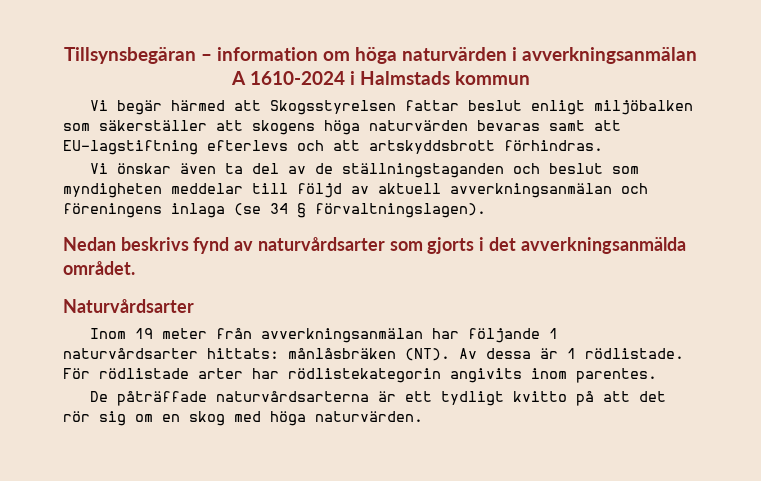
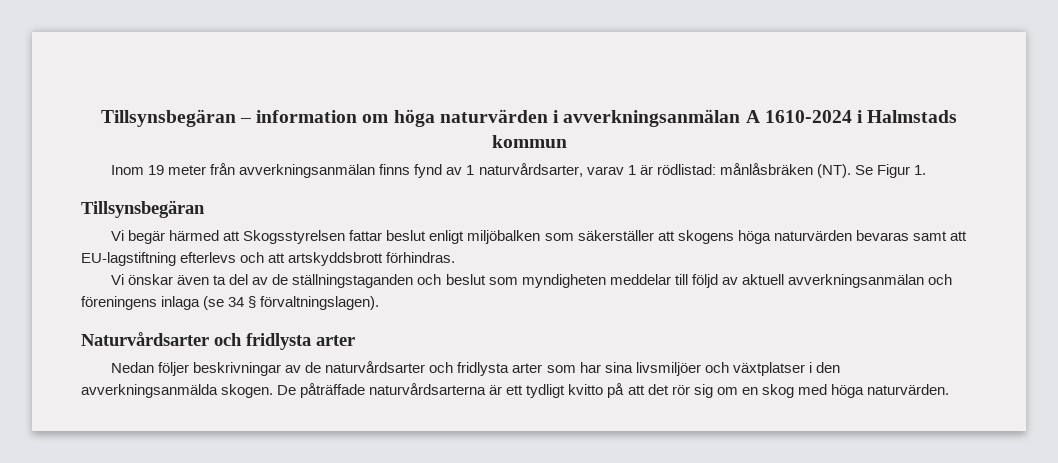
+ Inom 19 meter från avverkningsanmälan finns fynd av 1 naturvårdsarter, varav 1 är rödlistad: månlåsbräken (NT). Se Figur 1.
+ Tillsynsbegäran
- Nedan beskrivs fynd av naturvårdsarter som gjorts i det avverkningsanmälda området.
- Naturvårdsarter
- Inom 19 meter från avverkningsanmälan har följande 1 naturvårdsarter hittats: månlåsbräken (NT). Av dessa är 1 rödlistade. För rödlistade arter har rödlistekategorin angivits inom parentes.
- De påträffade naturvårdsarterna är ett tydligt kvitto på att det rör sig om en skog med höga naturvärden.
+ Naturvårdsarter och fridlysta arter
+ Nedan följer beskrivningar av de naturvårdsarter och fridlysta arter som har sina livsmiljöer och växtplatser i den avverkningsanmälda skogen. De påträffade naturvårdsarterna är ett tydligt kvitto på att det rör sig om en skog med höga naturvärden.

